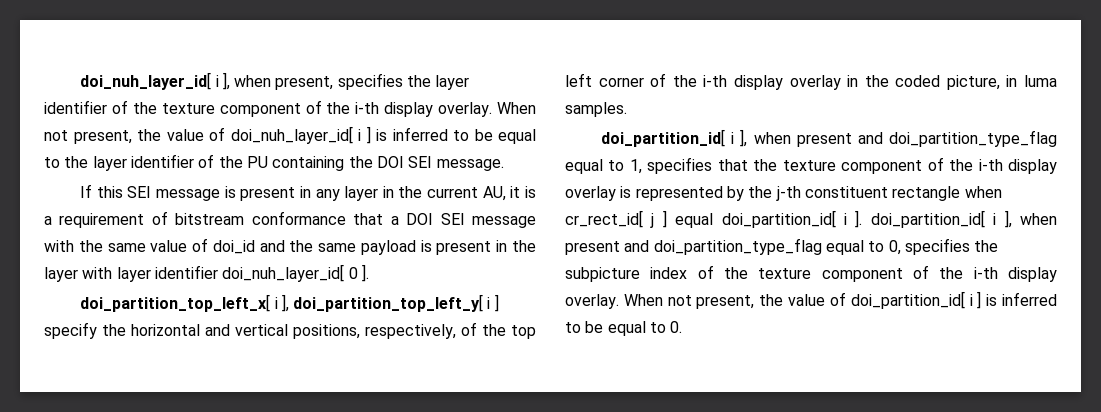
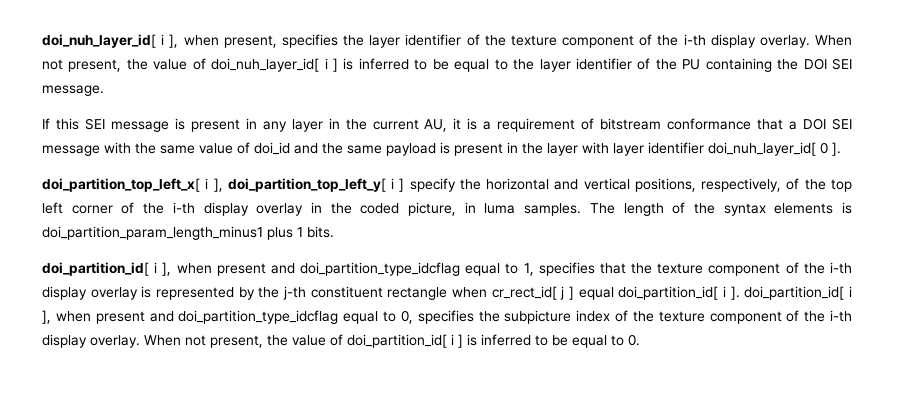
- doi_partition_top_left_x[ i ], doi_partition_top_left_y[ i ] specify the horizontal and vertical positions, respectively, of the top left corner of the i-th display overlay in the coded picture, in luma samples.
- doi_partition_id[ i ], when present and doi_partition_type_flag equal to 1, specifies that the texture component of the i-th display overlay is represented by the j-th constituent rectangle when cr_rect_id[ j ] equal doi_partition_id[ i ]. doi_partition_id[ i ], when present and doi_partition_type_flag equal to 0, specifies the subpicture index of the texture component of the i-th display overlay.
+ doi_partition_top_left_x[ i ], doi_partition_top_left_y[ i ] specify the horizontal and vertical positions, respectively, of the top left corner of the i-th display overlay in the coded picture, in luma samples. The length of the syntax elements is doi_partition_param_length_minus1 plus 1 bits.
+ doi_partition_id[ i ], when present and doi_partition_type_idcflag equal to 1, specifies that the texture component of the i-th display overlay is represented by the j-th constituent rectangle when cr_rect_id[ j ] equal doi_partition_id[ i ]. doi_partition_id[ i ], when present and doi_partition_type_idcflag equal to 0, specifies the subpicture index of the texture component of the i-th display overlay.

